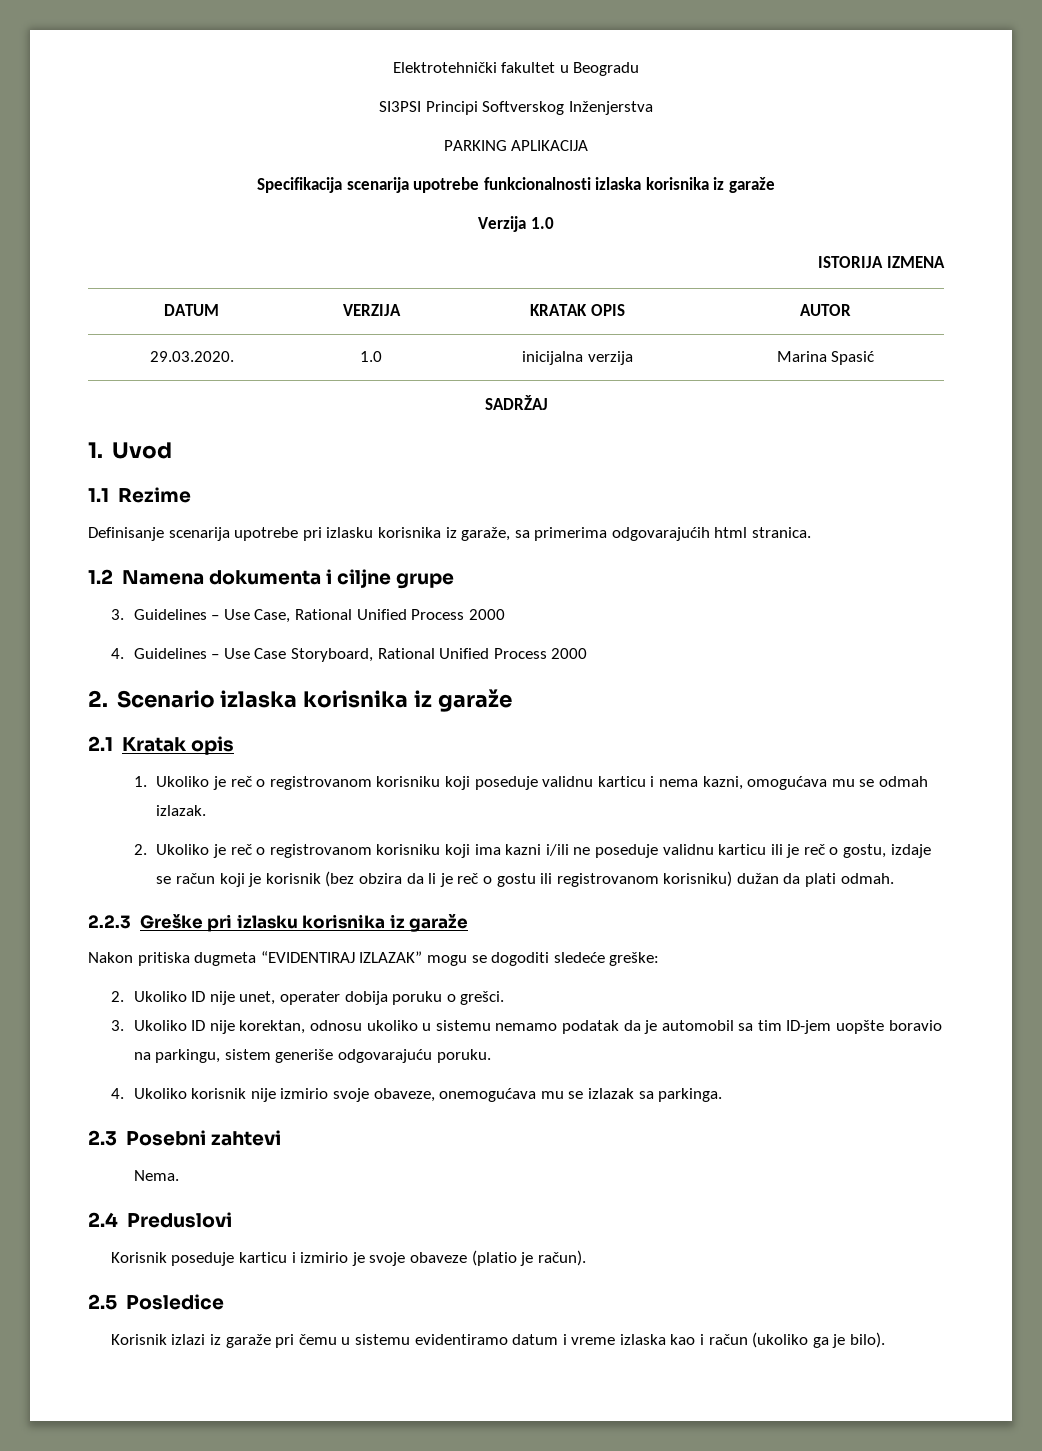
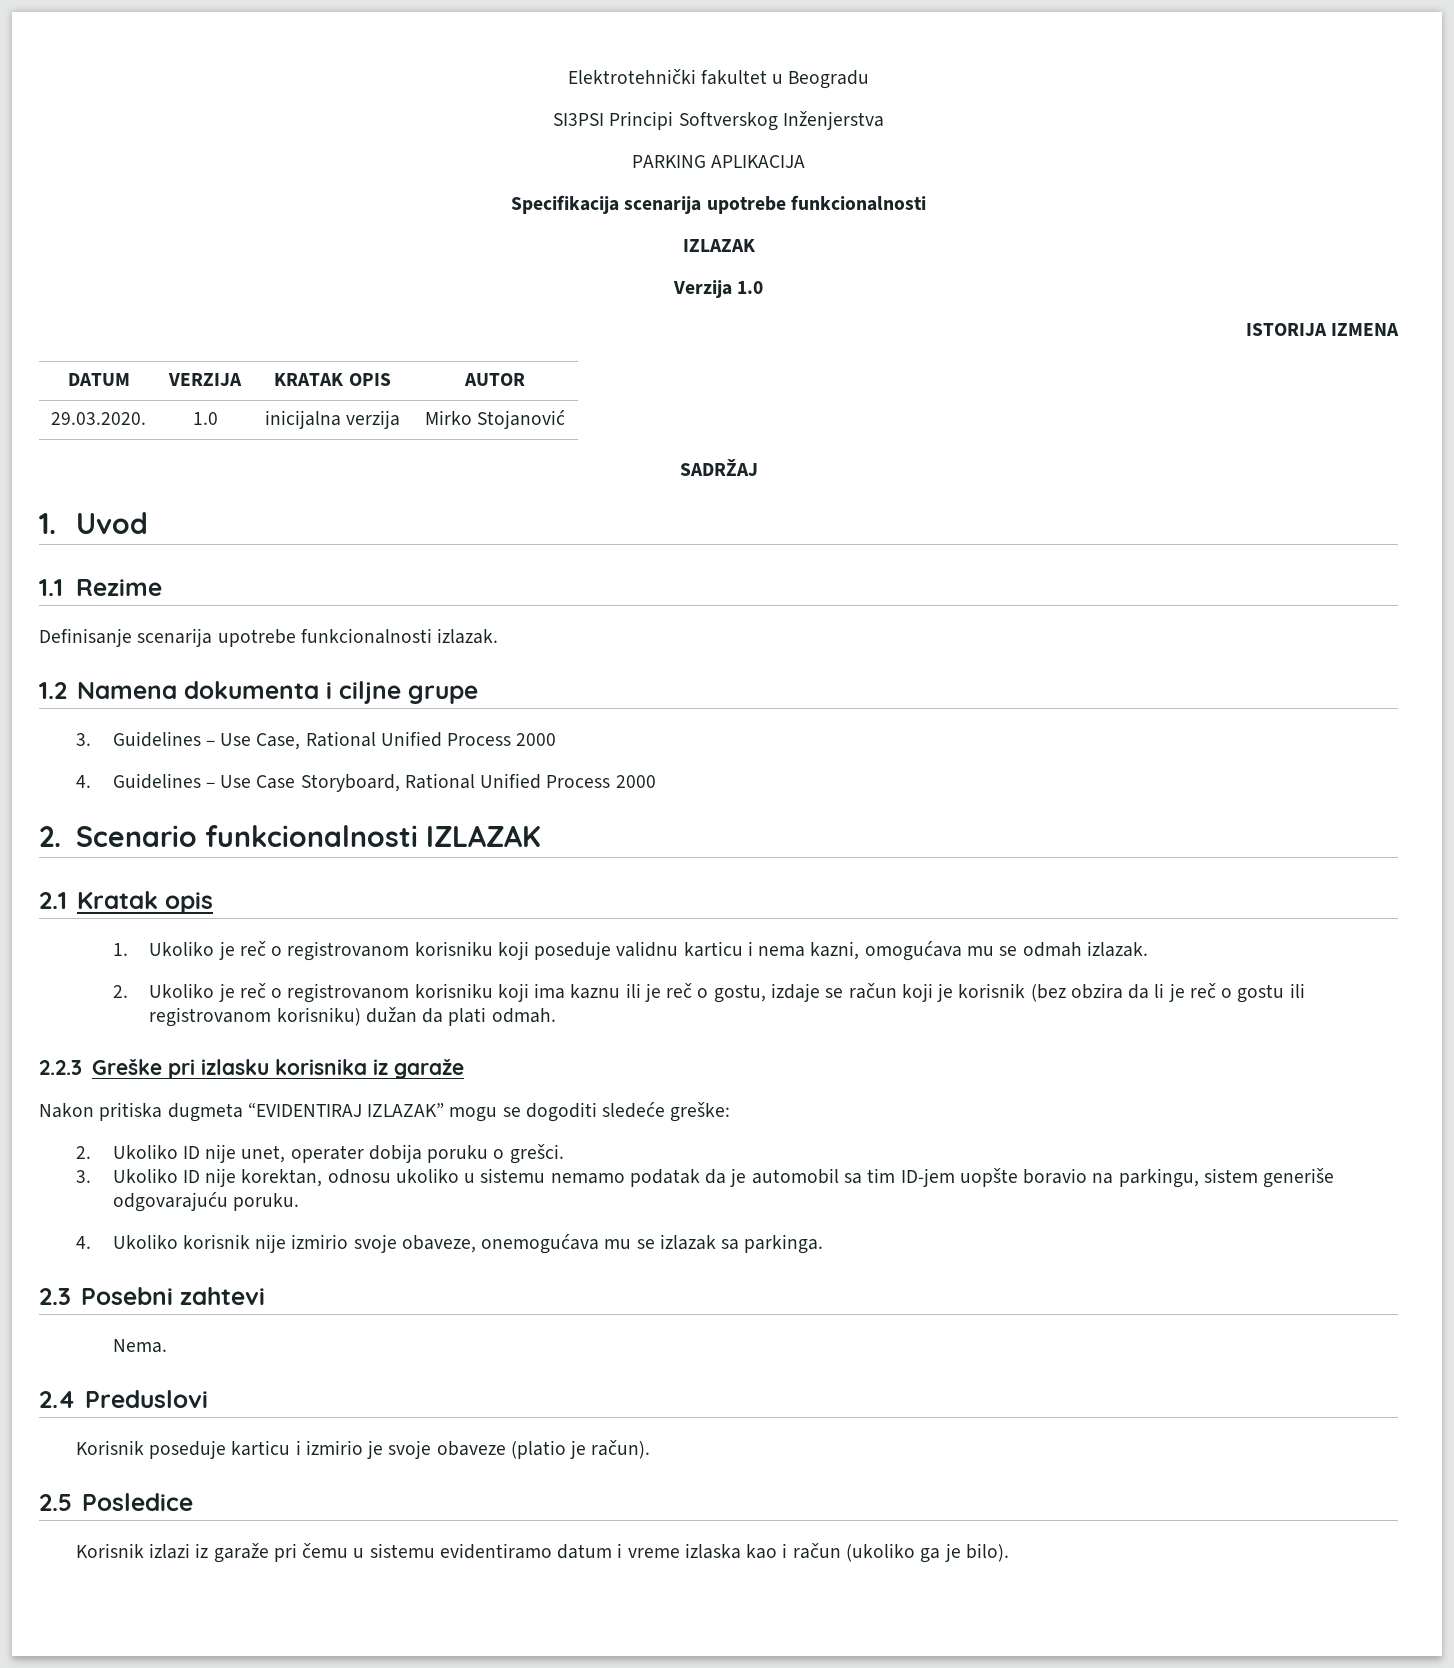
- Specifikacija scenarija upotrebe funkcionalnosti izlaska korisnika iz garaže
+ Specifikacija scenarija upotrebe funkcionalnosti
+ IZLAZAK
- 29.03.2020. | 1.0 | inicijalna verzija | Marina Spasić
+ 29.03.2020. | 1.0 | inicijalna verzija | Mirko Stojanović
- Definisanje scenarija upotrebe pri izlasku korisnika iz garaže, sa primerima odgovarajućih html stranica.
+ Definisanje scenarija upotrebe funkcionalnosti izlazak.
- 2. Scenario izlaska korisnika iz garaže
+ 2. Scenario funkcionalnosti IZLAZAK
- 2. Ukoliko je reč o registrovanom korisniku koji ima kazni i/ili ne poseduje validnu karticu ili je reč o gostu, izdaje se račun koji je korisnik (bez obzira da li je reč o gostu ili registrovanom korisniku) dužan da plati odmah.
+ 2. Ukoliko je reč o registrovanom korisniku koji ima kaznu ili je reč o gostu, izdaje se račun koji je korisnik (bez obzira da li je reč o gostu ili registrovanom korisniku) dužan da plati odmah.

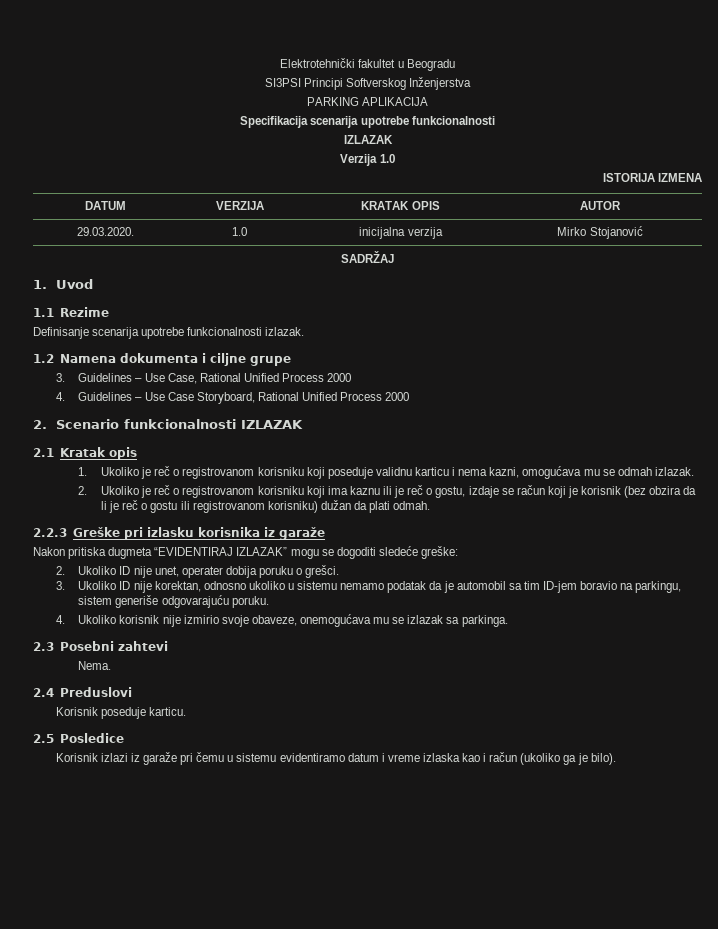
- 3. Ukoliko ID nije korektan, odnosu ukoliko u sistemu nemamo podatak da je automobil sa tim ID-jem uopšte boravio na parkingu, sistem generiše odgovarajuću poruku.
+ 3. Ukoliko ID nije korektan, odnosno ukoliko u sistemu nemamo podatak da je automobil sa tim ID-jem boravio na parkingu, sistem generiše odgovarajuću poruku.
- Korisnik poseduje karticu i izmirio je svoje obaveze (platio je račun).
+ Korisnik poseduje karticu.

